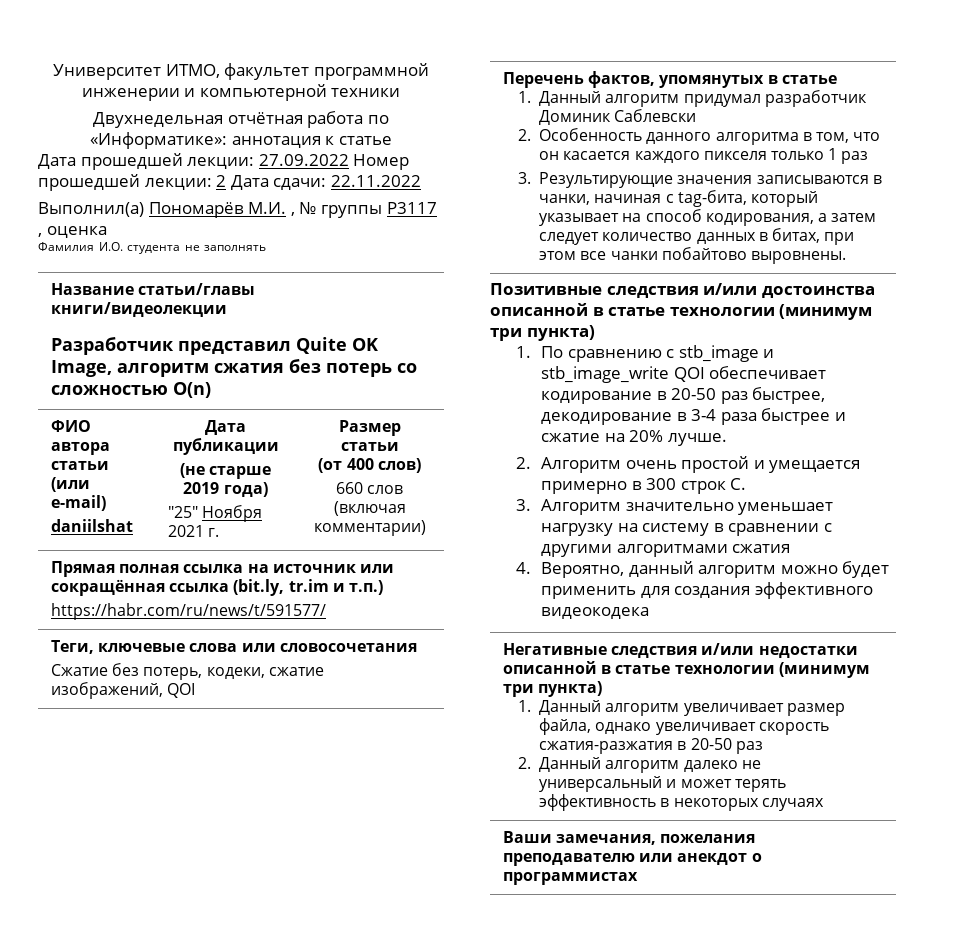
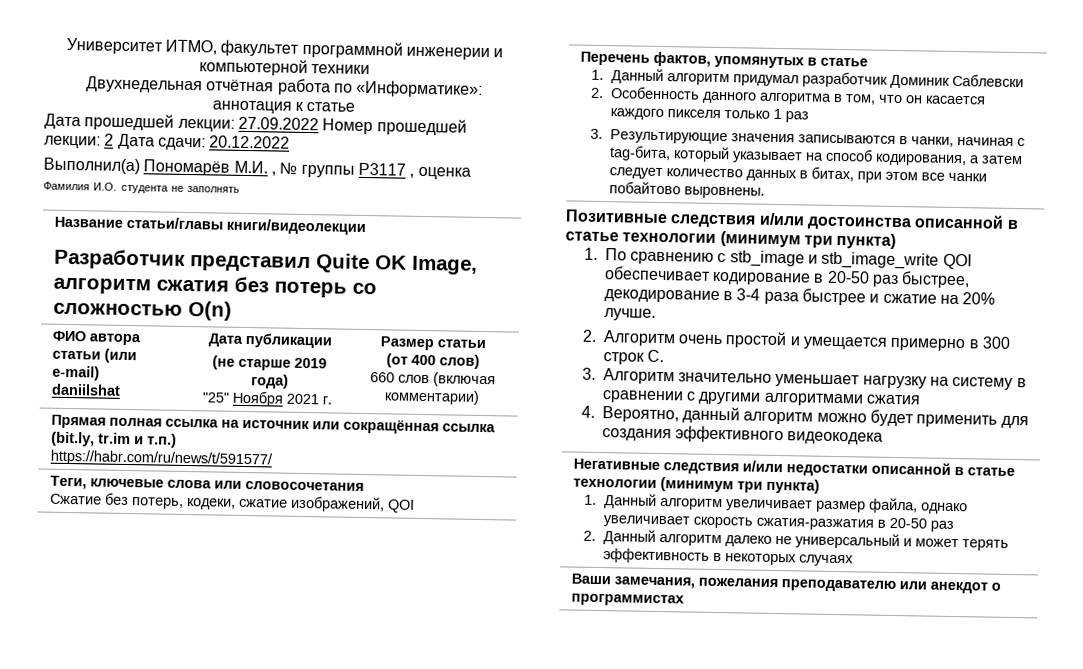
- Дата прошедшей лекции: 27.09.2022 Номер прошедшей лекции: 2 Дата сдачи: 22.11.2022
+ Дата прошедшей лекции: 27.09.2022 Номер прошедшей лекции: 2 Дата сдачи: 20.12.2022

